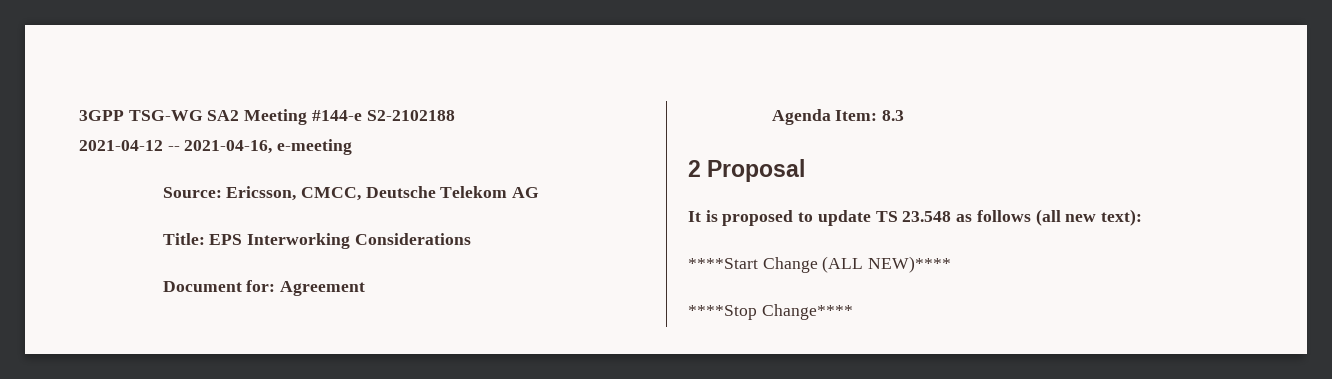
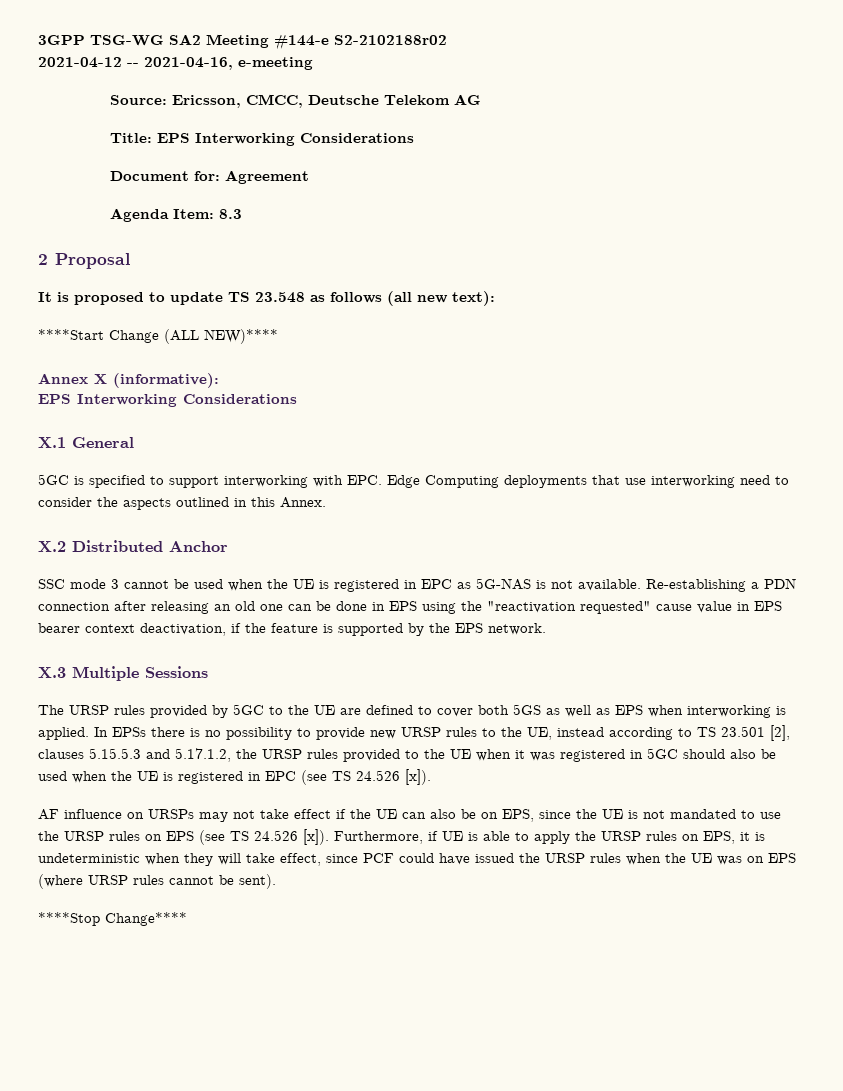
- 3GPP TSG-WG SA2 Meeting #144-e S2-2102188
+ 3GPP TSG-WG SA2 Meeting #144-e S2-2102188r02
+ Annex X (informative):
+ EPS Interworking Considerations
+ X.1 General
+ 5GC is specified to support interworking with EPC. Edge Computing deployments that use interworking need to consider the aspects outlined in this Annex.
+ X.2 Distributed Anchor
+ SSC mode 3 cannot be used when the UE is registered in EPC as 5G-NAS is not available. Re-establishing a PDN connection after releasing an old one can be done in EPS using the "reactivation requested" cause value in EPS bearer context deactivation, if the feature is supported by the EPS network.
+ X.3 Multiple Sessions
+ The URSP rules provided by 5GC to the UE are defined to cover both 5GS as well as EPS when interworking is applied. In EPSs there is no possibility to provide new URSP rules to the UE, instead according to TS 23.501 [2], clauses 5.15.5.3 and 5.17.1.2, the URSP rules provided to the UE when it was registered in 5GC should also be used when the UE is registered in EPC (see TS 24.526 [x]).
+ AF influence on URSPs may not take effect if the UE can also be on EPS, since the UE is not mandated to use the URSP rules on EPS (see TS 24.526 [x]). Furthermore, if UE is able to apply the URSP rules on EPS, it is undeterministic when they will take effect, since PCF could have issued the URSP rules when the UE was on EPS (where URSP rules cannot be sent).

